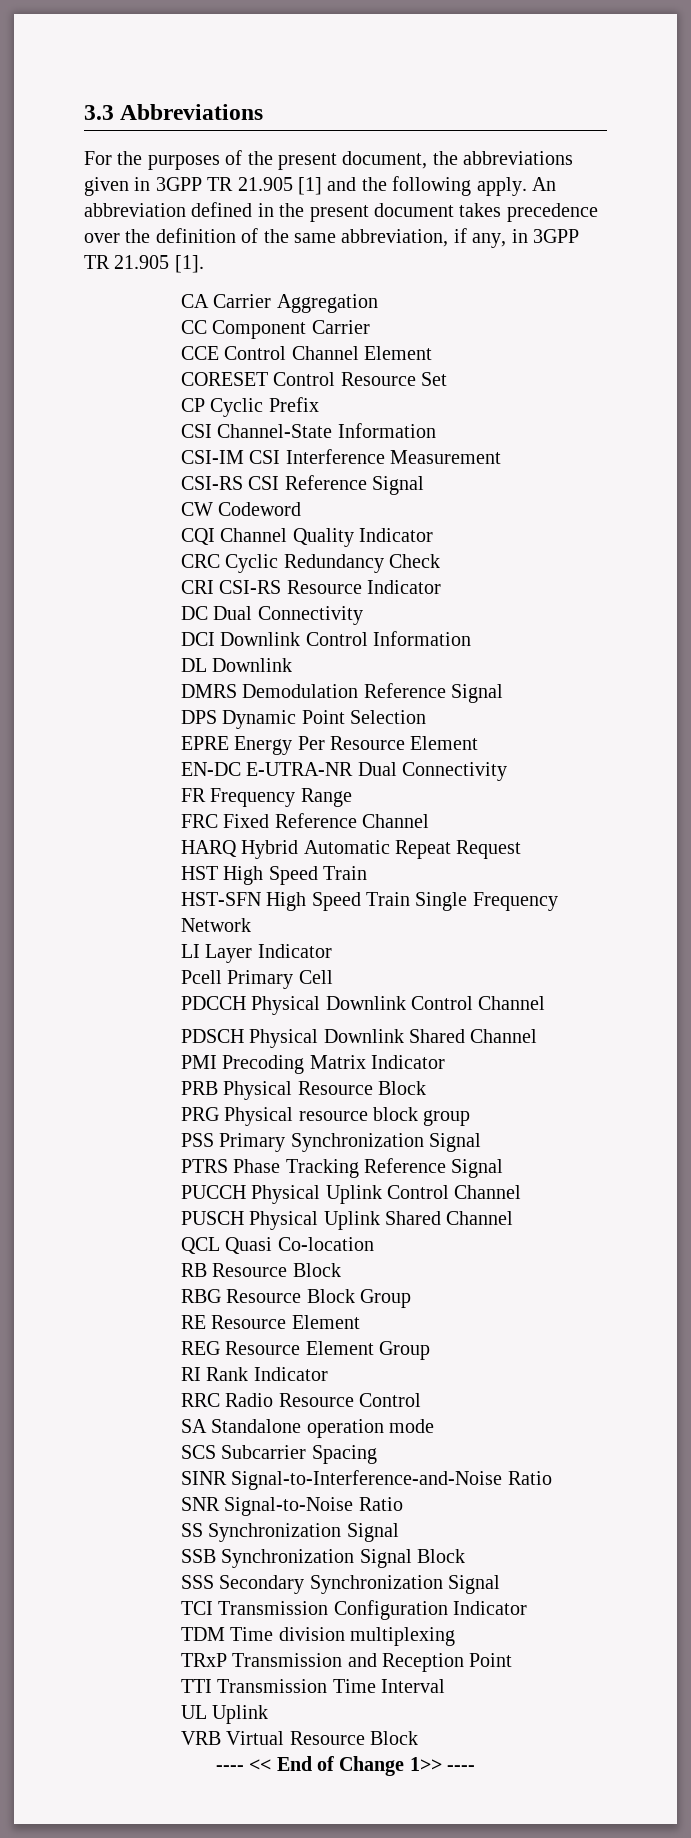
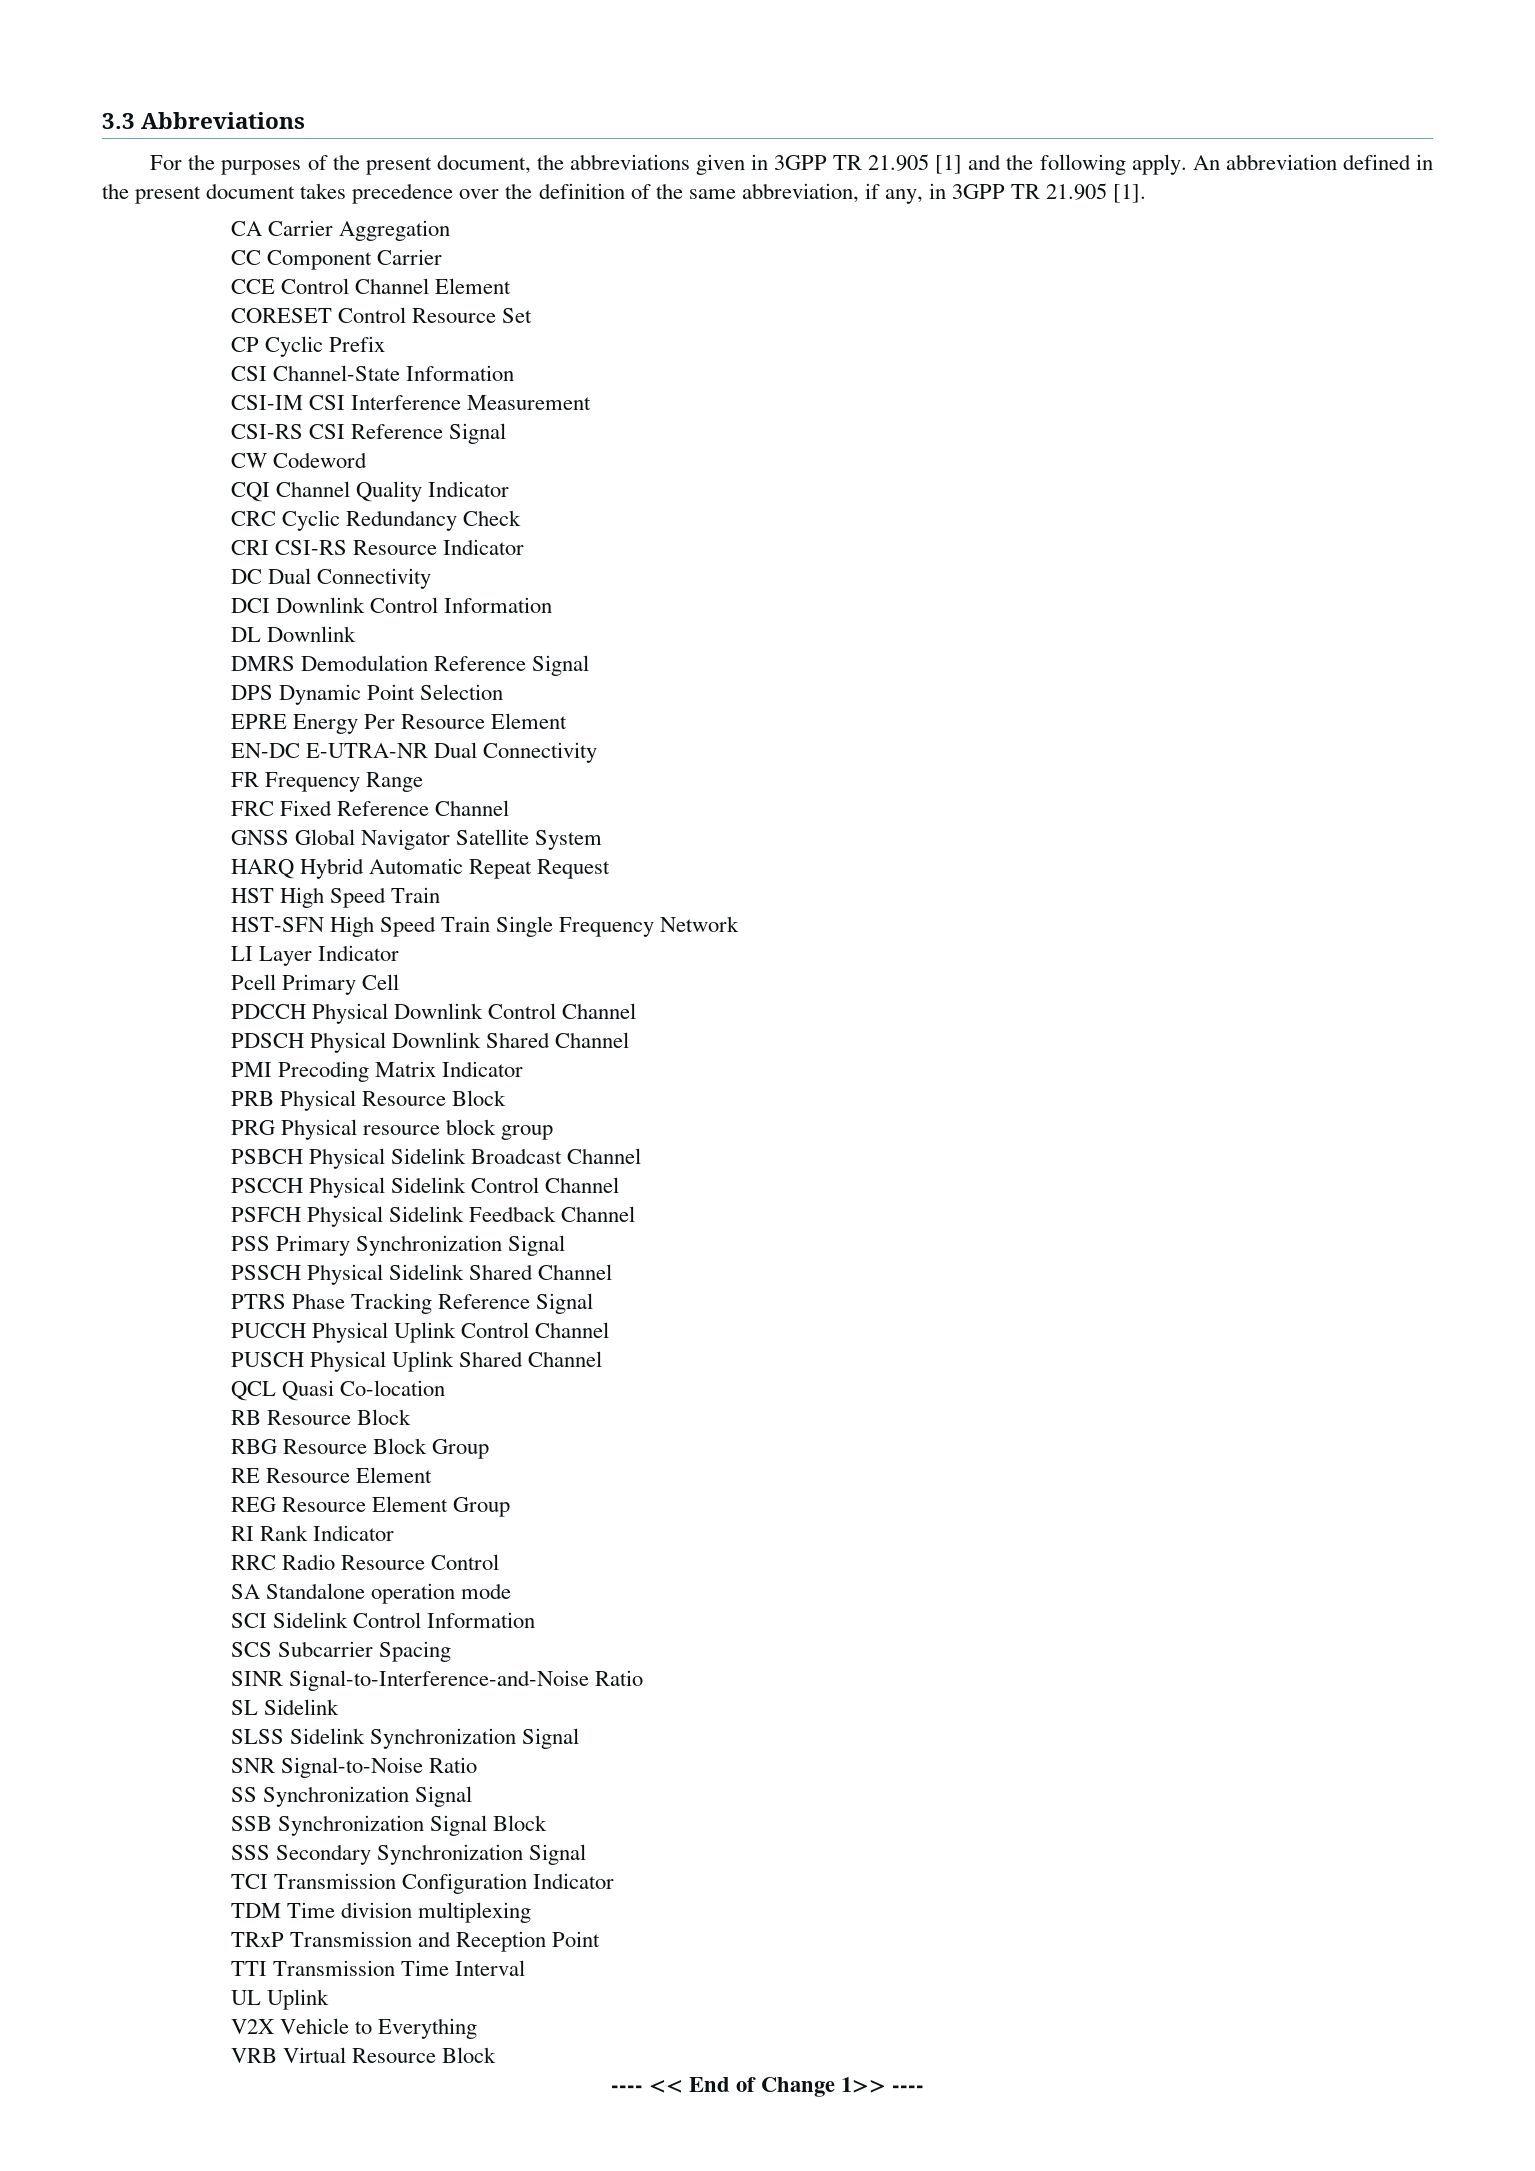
+ GNSS Global Navigator Satellite System
+ PSBCH Physical Sidelink Broadcast Channel
+ PSCCH Physical Sidelink Control Channel
+ PSFCH Physical Sidelink Feedback Channel
+ PSSCH Physical Sidelink Shared Channel
+ SCI Sidelink Control Information
+ SL Sidelink
+ SLSS Sidelink Synchronization Signal
+ V2X Vehicle to Everything

